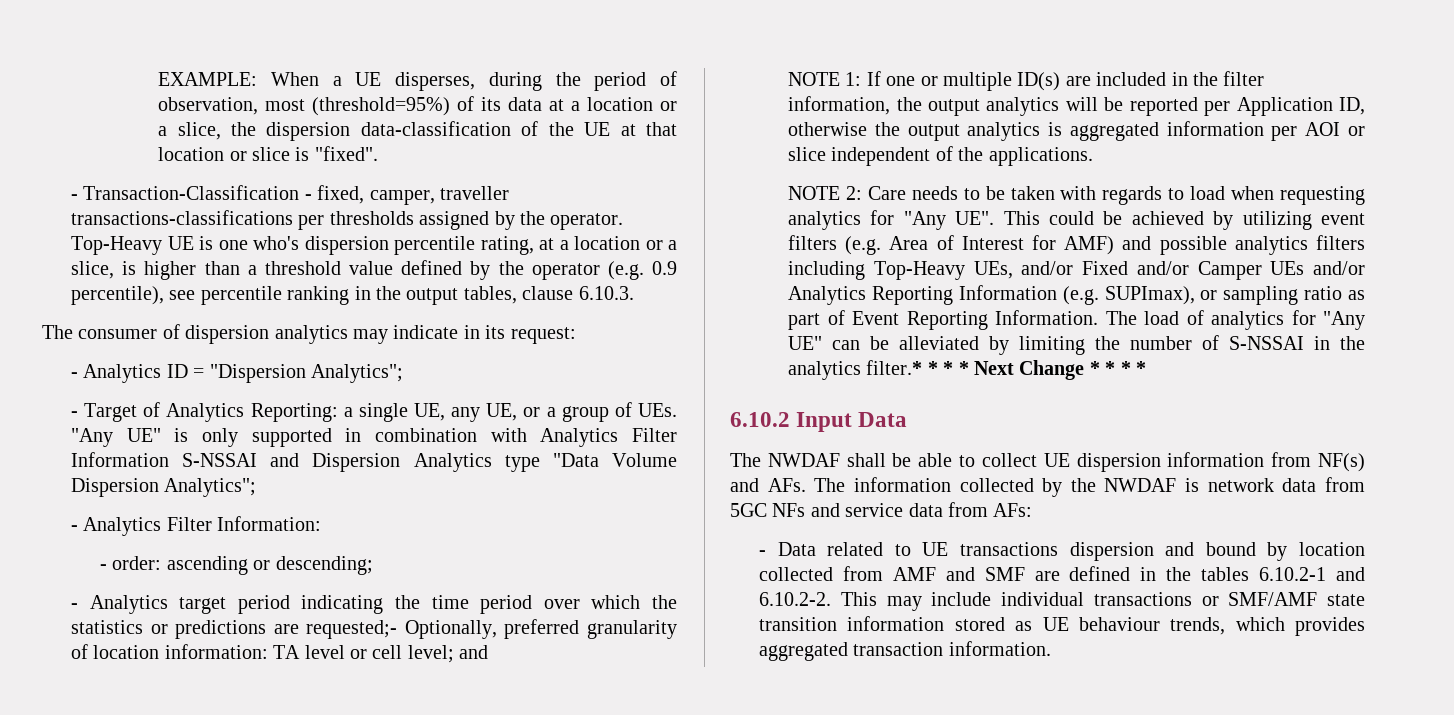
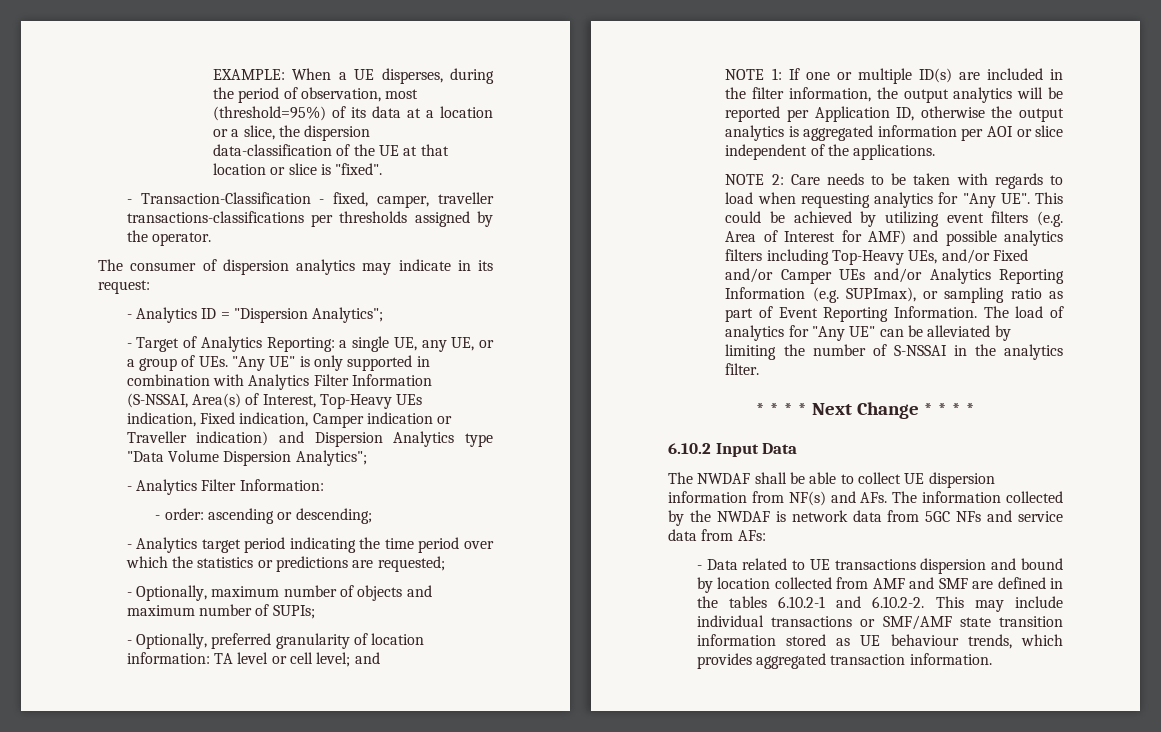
- Top-Heavy UE is one who's dispersion percentile rating, at a location or a slice, is higher than a threshold value defined by the operator (e.g. 0.9 percentile), see percentile ranking in the output tables, clause 6.10.3.
- - Target of Analytics Reporting: a single UE, any UE, or a group of UEs. "Any UE" is only supported in combination with Analytics Filter Information S-NSSAI and Dispersion Analytics type "Data Volume Dispersion Analytics";
+ - Target of Analytics Reporting: a single UE, any UE, or a group of UEs. "Any UE" is only supported in combination with Analytics Filter Information (S-NSSAI, Area(s) of Interest, Top-Heavy UEs indication, Fixed indication, Camper indication or Traveller indication) and Dispersion Analytics type "Data Volume Dispersion Analytics";
- - Analytics target period indicating the time period over which the statistics or predictions are requested;- Optionally, preferred granularity of location information: TA level or cell level; and
+ - Analytics target period indicating the time period over which the statistics or predictions are requested;
+ - Optionally, maximum number of objects and maximum number of SUPIs;
+ - Optionally, preferred granularity of location information: TA level or cell level; and
- The load of analytics for "Any UE" can be alleviated by limiting the number of S-NSSAI in the analytics filter.* * * * Next Change * * * *
+ The load of analytics for "Any UE" can be alleviated by limiting the number of S-NSSAI in the analytics filter.
+ * * * * Next Change * * * *

